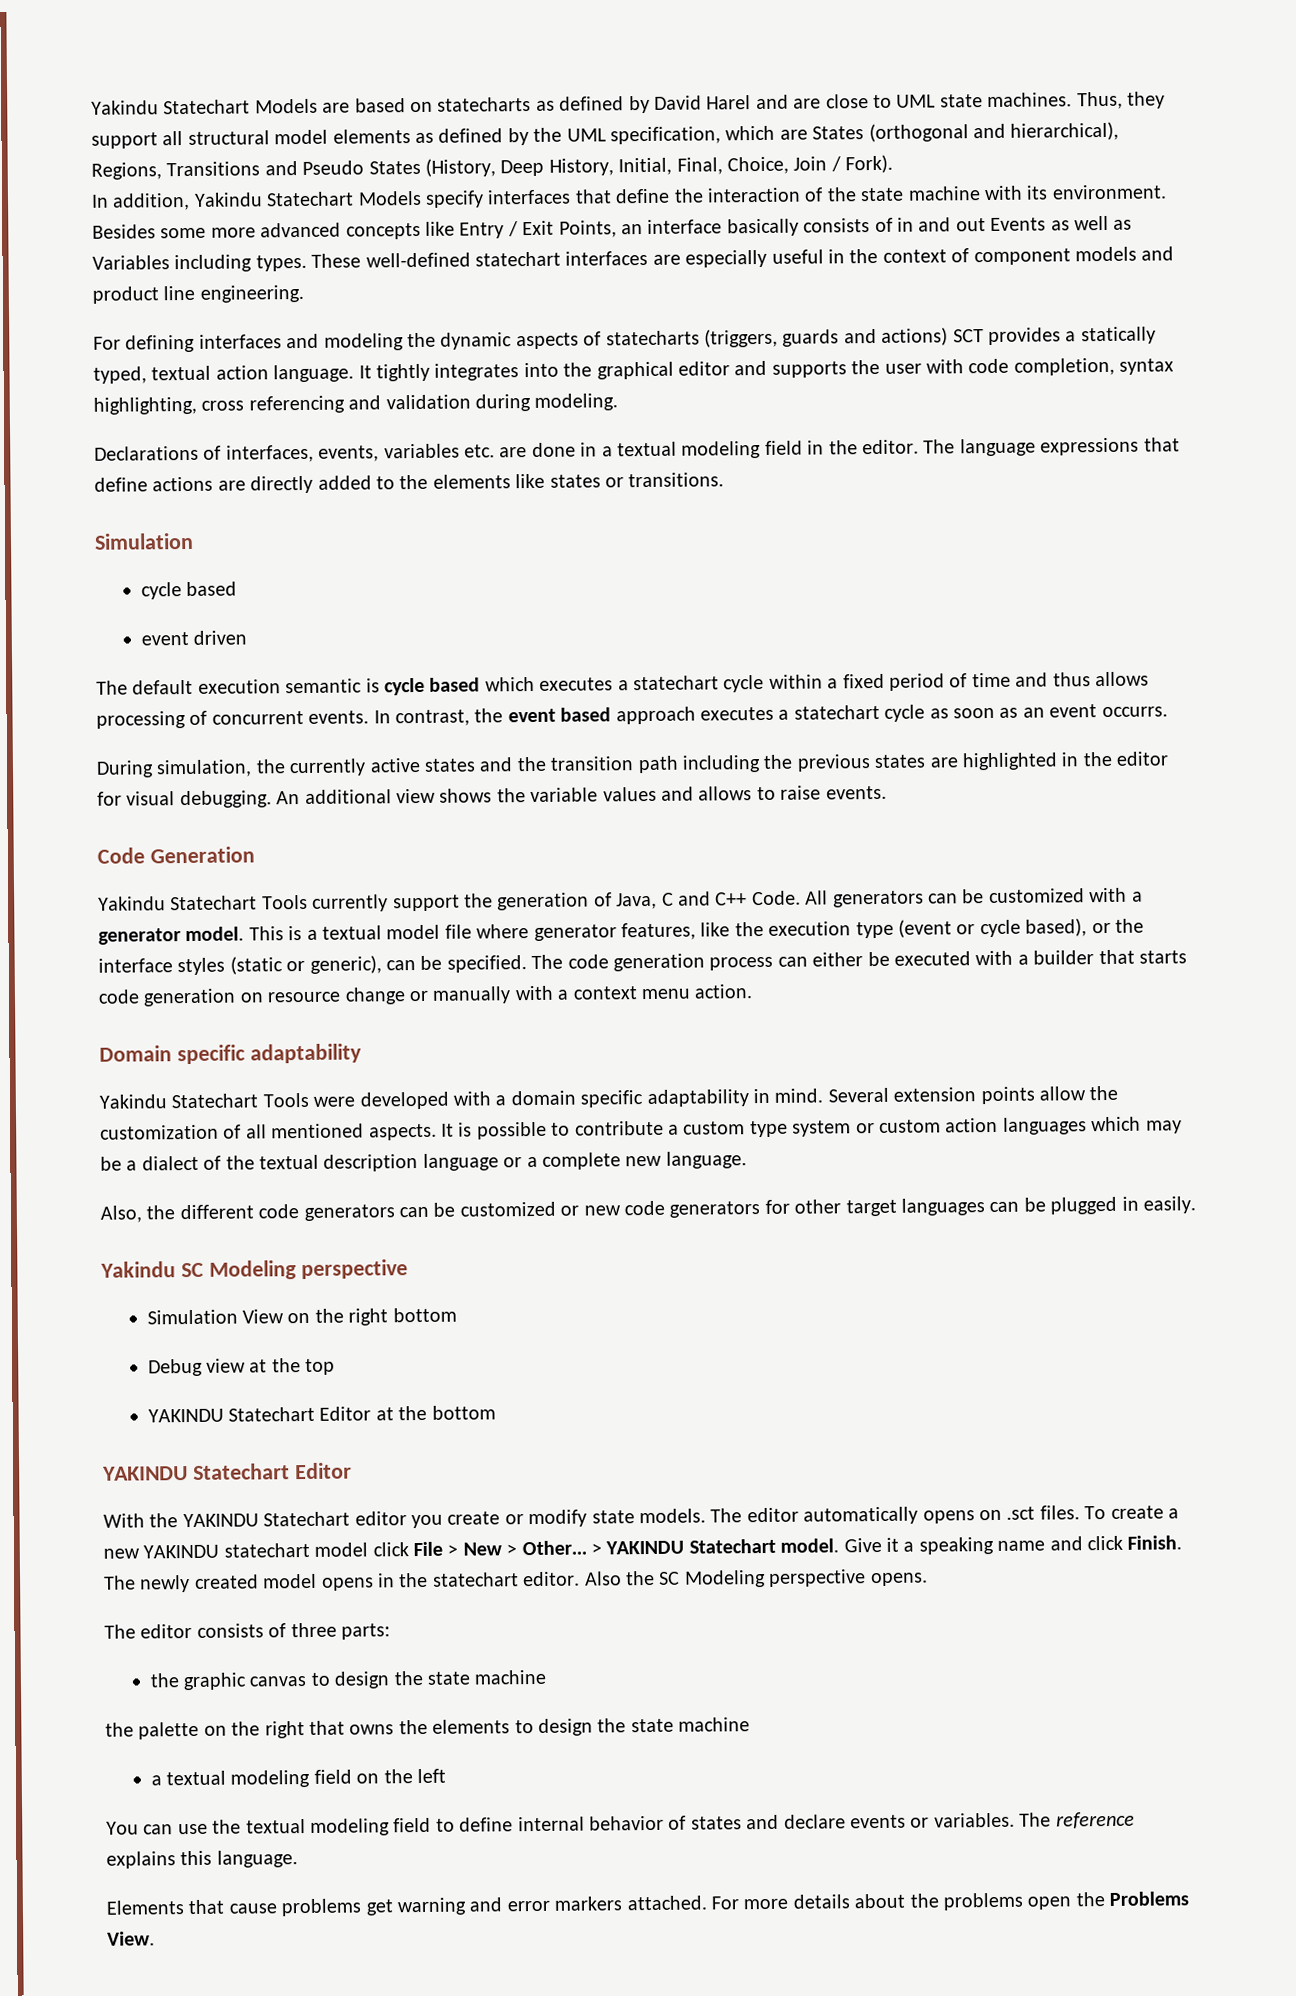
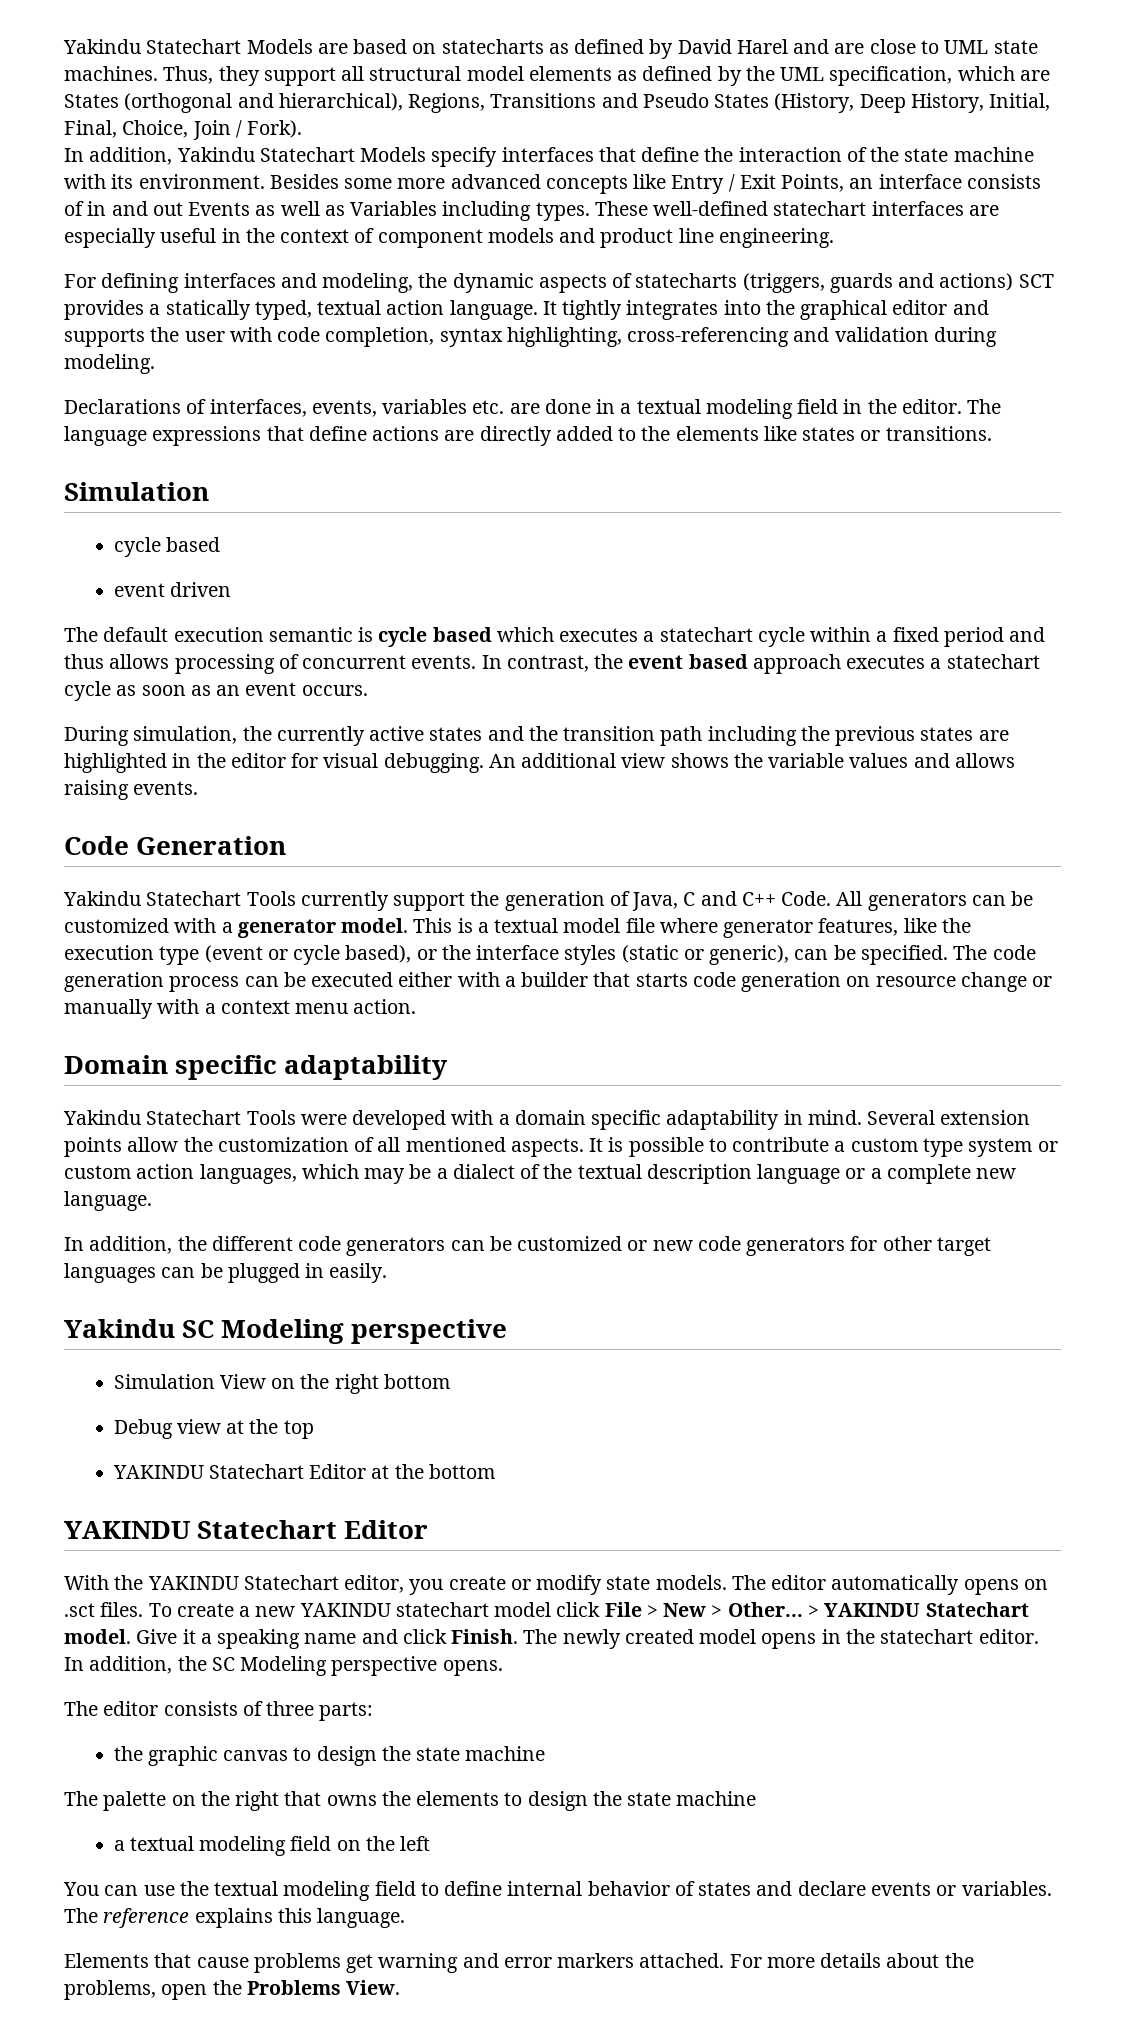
- Besides some more advanced concepts like Entry / Exit Points, an interface basically consists of in and out Events as well as Variables including types.
+ Besides some more advanced concepts like Entry / Exit Points, an interface consists of in and out Events as well as Variables including types.
- For defining interfaces and modeling the dynamic aspects of statecharts (triggers, guards and actions) SCT provides a statically typed, textual action language.
+ For defining interfaces and modeling, the dynamic aspects of statecharts (triggers, guards and actions) SCT provides a statically typed, textual action language.
- It tightly integrates into the graphical editor and supports the user with code completion, syntax highlighting, cross referencing and validation during modeling.
+ It tightly integrates into the graphical editor and supports the user with code completion, syntax highlighting, cross-referencing and validation during modeling.
- The default execution semantic is cycle based which executes a statechart cycle within a fixed period of time and thus allows processing of concurrent events.
+ The default execution semantic is cycle based which executes a statechart cycle within a fixed period and thus allows processing of concurrent events.
- In contrast, the event based approach executes a statechart cycle as soon as an event occurrs.
+ In contrast, the event based approach executes a statechart cycle as soon as an event occurs.
- An additional view shows the variable values and allows to raise events.
+ An additional view shows the variable values and allows raising events.
- The code generation process can either be executed with a builder that starts code generation on resource change or manually with a context menu action.
+ The code generation process can be executed either with a builder that starts code generation on resource change or manually with a context menu action.
- It is possible to contribute a custom type system or custom action languages which may be a dialect of the textual description language or a complete new language.
+ It is possible to contribute a custom type system or custom action languages, which may be a dialect of the textual description language or a complete new language.
- Also, the different code generators can be customized or new code generators for other target languages can be plugged in easily.
+ In addition, the different code generators can be customized or new code generators for other target languages can be plugged in easily.
- With the YAKINDU Statechart editor you create or modify state models.
+ With the YAKINDU Statechart editor, you create or modify state models.
- Also the SC Modeling perspective opens.
+ In addition, the SC Modeling perspective opens.
- the palette on the right that owns the elements to design the state machine
+ The palette on the right that owns the elements to design the state machine
- For more details about the problems open the Problems View.
+ For more details about the problems, open the Problems View.

